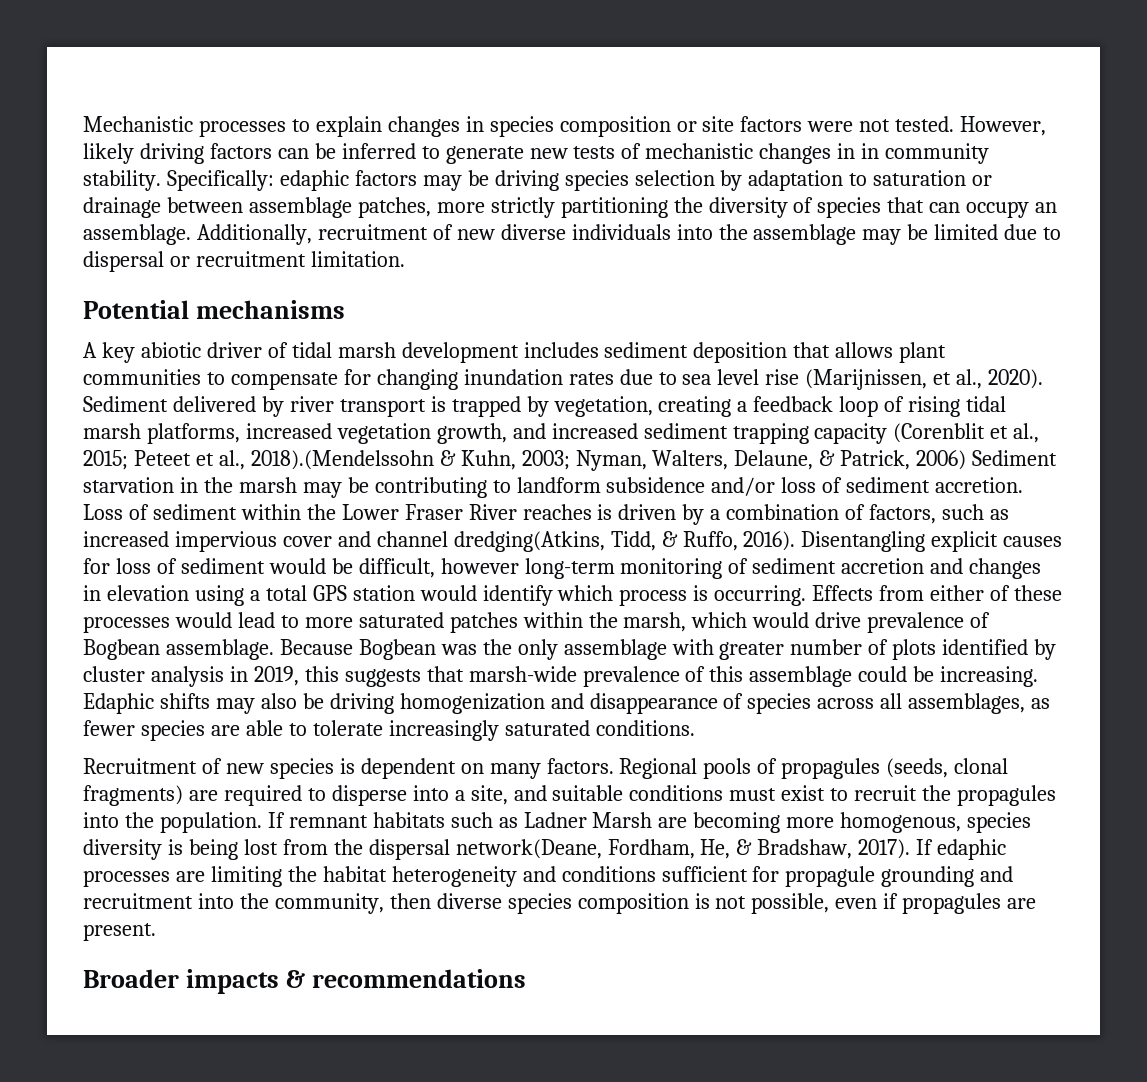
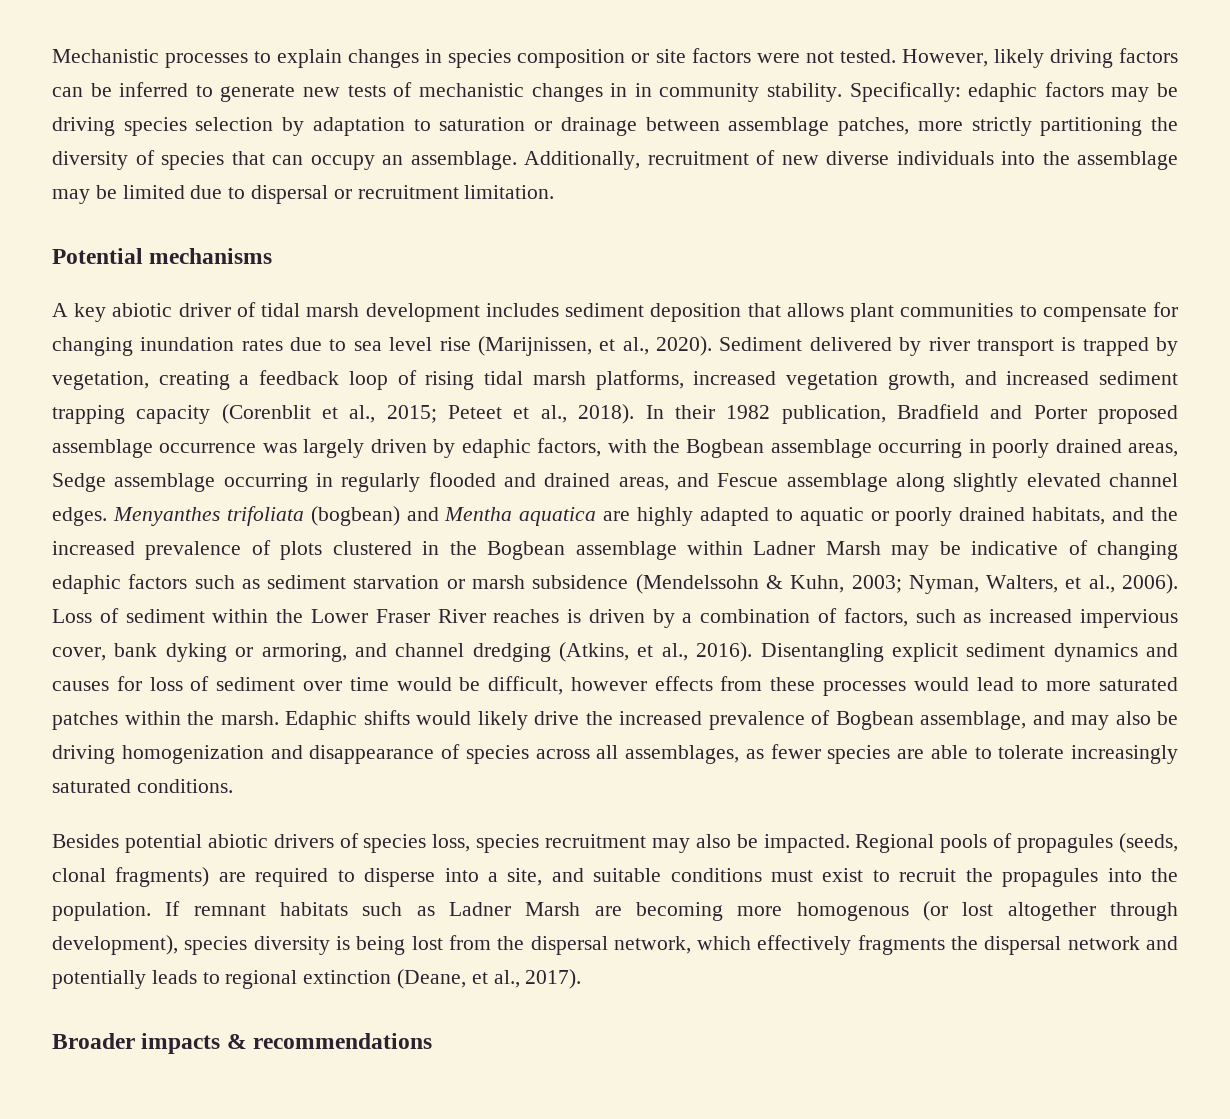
- Sediment delivered by river transport is trapped by vegetation, creating a feedback loop of rising tidal marsh platforms, increased vegetation growth, and increased sediment trapping capacity (Corenblit et al., 2015; Peteet et al., 2018).(Mendelssohn & Kuhn, 2003; Nyman, Walters, Delaune, & Patrick, 2006) Sediment starvation in the marsh may be contributing to landform subsidence and/or loss of sediment accretion.
+ Sediment delivered by river transport is trapped by vegetation, creating a feedback loop of rising tidal marsh platforms, increased vegetation growth, and increased sediment trapping capacity (Corenblit et al., 2015; Peteet et al., 2018). In their 1982 publication, Bradfield and Porter proposed assemblage occurrence was largely driven by edaphic factors, with the Bogbean assemblage occurring in poorly drained areas, Sedge assemblage occurring in regularly flooded and drained areas, and Fescue assemblage along slightly elevated channel edges. Menyanthes trifoliata (bogbean) and Mentha aquatica are highly adapted to aquatic or poorly drained habitats, and the increased prevalence of plots clustered in the Bogbean assemblage within Ladner Marsh may be indicative of changing edaphic factors such as sediment starvation or marsh subsidence (Mendelssohn & Kuhn, 2003; Nyman, Walters, et al., 2006).
- Loss of sediment within the Lower Fraser River reaches is driven by a combination of factors, such as increased impervious cover and channel dredging(Atkins, Tidd, & Ruffo, 2016). Disentangling explicit causes for loss of sediment would be difficult, however long-term monitoring of sediment accretion and changes in elevation using a total GPS station would identify which process is occurring. Effects from either of these processes would lead to more saturated patches within the marsh, which would drive prevalence of Bogbean assemblage. Because Bogbean was the only assemblage with greater number of plots identified by cluster analysis in 2019, this suggests that marsh-wide prevalence of this assemblage could be increasing. Edaphic shifts may also be driving homogenization and disappearance of species across all assemblages, as fewer species are able to tolerate increasingly saturated conditions.
+ Loss of sediment within the Lower Fraser River reaches is driven by a combination of factors, such as increased impervious cover, bank dyking or armoring, and channel dredging (Atkins, et al., 2016). Disentangling explicit sediment dynamics and causes for loss of sediment over time would be difficult, however effects from these processes would lead to more saturated patches within the marsh. Edaphic shifts would likely drive the increased prevalence of Bogbean assemblage, and may also be driving homogenization and disappearance of species across all assemblages, as fewer species are able to tolerate increasingly saturated conditions.
- Recruitment of new species is dependent on many factors.
+ Besides potential abiotic drivers of species loss, species recruitment may also be impacted.
- If remnant habitats such as Ladner Marsh are becoming more homogenous, species diversity is being lost from the dispersal network(Deane, Fordham, He, & Bradshaw, 2017). If edaphic processes are limiting the habitat heterogeneity and conditions sufficient for propagule grounding and recruitment into the community, then diverse species composition is not possible, even if propagules are present.
+ If remnant habitats such as Ladner Marsh are becoming more homogenous (or lost altogether through development), species diversity is being lost from the dispersal network, which effectively fragments the dispersal network and potentially leads to regional extinction (Deane, et al., 2017).

